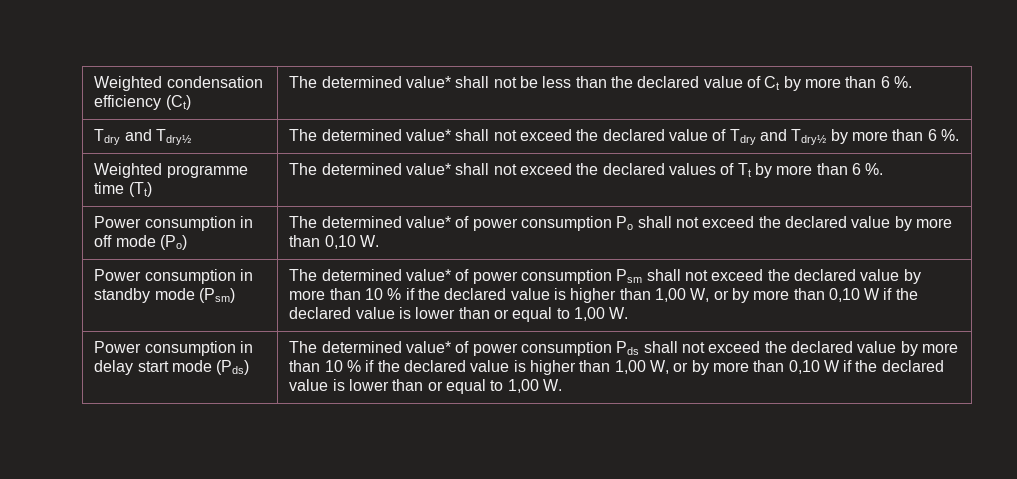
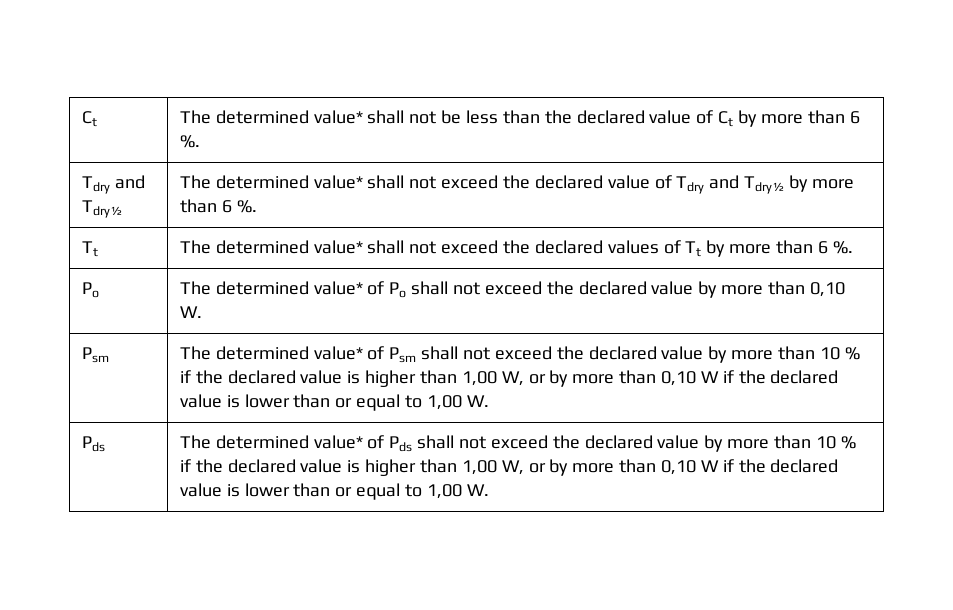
- Weighted condensation efficiency (Ct) | The determined value* shall not be less than the declared value of Ct by more than 6 %.
+ Ct | The determined value* shall not be less than the declared value of Ct by more than 6 %.
- Weighted programme time (Tt) | The determined value* shall not exceed the declared values of Tt by more than 6 %.
+ Tt | The determined value* shall not exceed the declared values of Tt by more than 6 %.
- Power consumption in off mode (Po) | The determined value* of power consumption Po shall not exceed the declared value by more than 0,10 W.
+ Po | The determined value* of Po shall not exceed the declared value by more than 0,10 W.
- Power consumption in standby mode (Psm) | The determined value* of power consumption Psm shall not exceed the declared value by more than 10 % if the declared value is higher than 1,00 W, or by more than 0,10 W if the declared value is lower than or equal to 1,00 W.
+ Psm | The determined value* of Psm shall not exceed the declared value by more than 10 % if the declared value is higher than 1,00 W, or by more than 0,10 W if the declared value is lower than or equal to 1,00 W.
- Power consumption in delay start mode (Pds) | The determined value* of power consumption Pds shall not exceed the declared value by more than 10 % if the declared value is higher than 1,00 W, or by more than 0,10 W if the declared value is lower than or equal to 1,00 W.
+ Pds | The determined value* of Pds shall not exceed the declared value by more than 10 % if the declared value is higher than 1,00 W, or by more than 0,10 W if the declared value is lower than or equal to 1,00 W.

